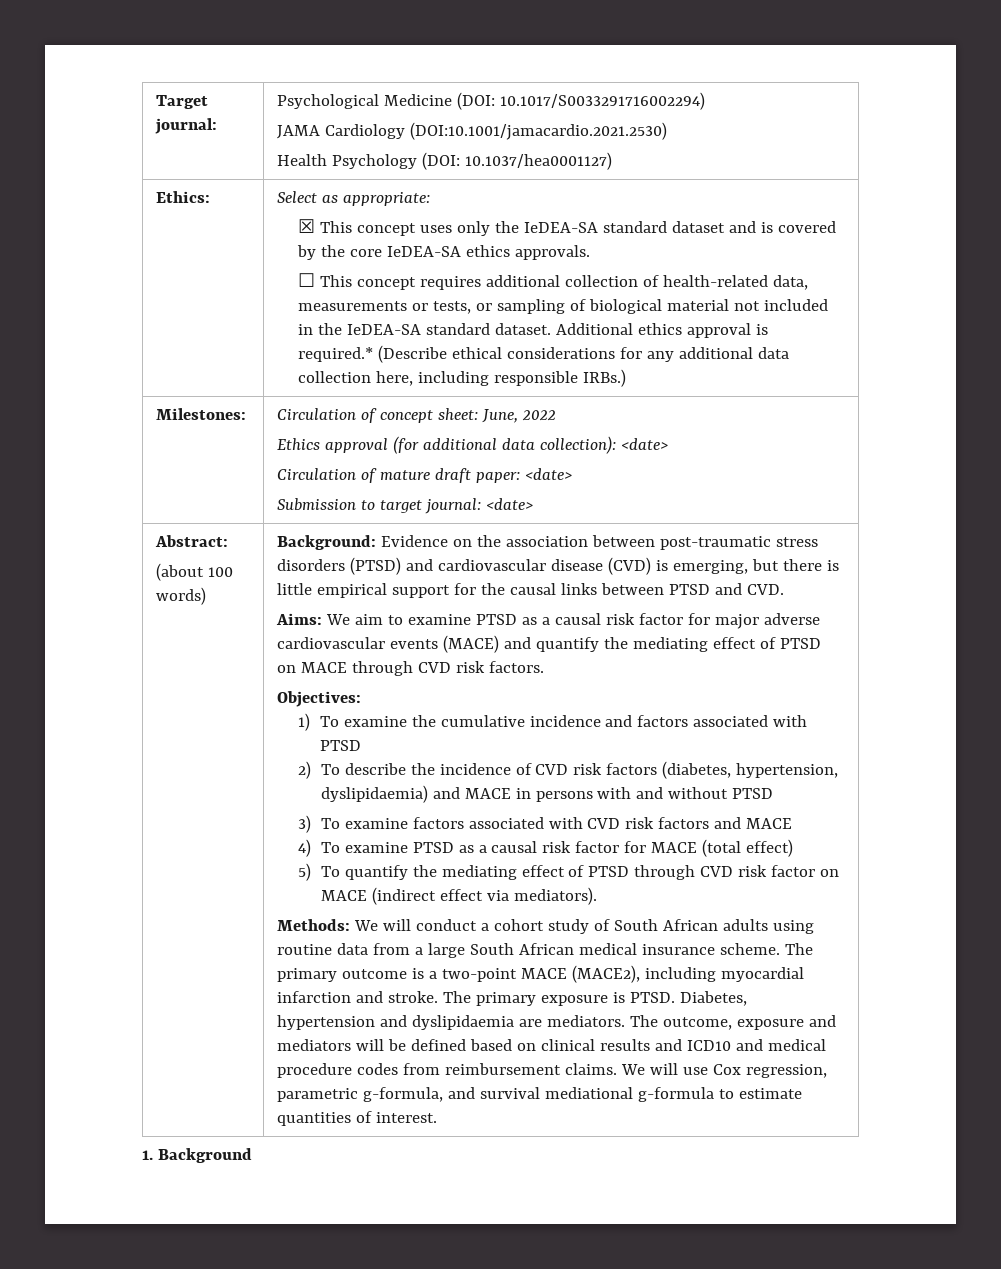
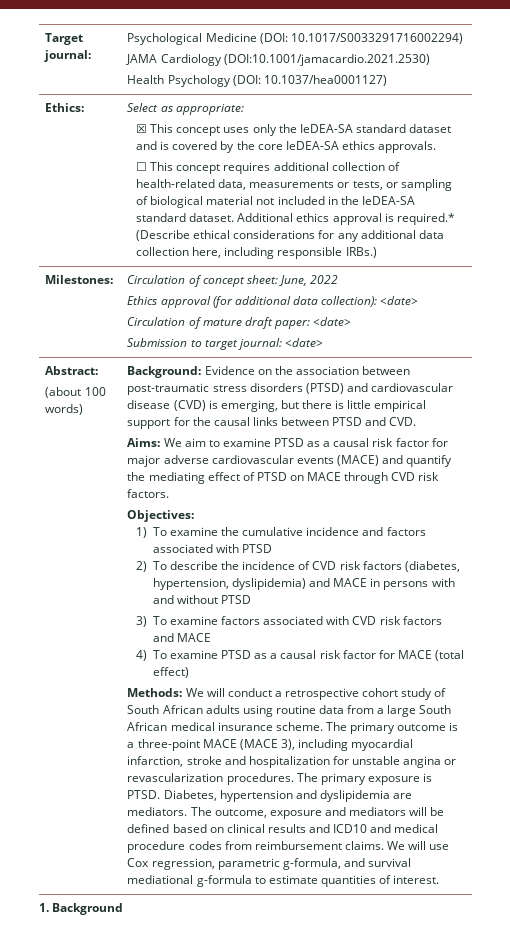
- 2) To describe the incidence of CVD risk factors (diabetes, hypertension, dyslipidaemia) and MACE in persons with and without PTSD
+ 2) To describe the incidence of CVD risk factors (diabetes, hypertension, dyslipidemia) and MACE in persons with and without PTSD
- 5) To quantify the mediating effect of PTSD through CVD risk factor on MACE (indirect effect via mediators).
- Methods: We will conduct a cohort study of South African adults using routine data from a large South African medical insurance scheme.
+ Methods: We will conduct a retrospective cohort study of South African adults using routine data from a large South African medical insurance scheme.
- The primary outcome is a two-point MACE (MACE2), including myocardial infarction and stroke.
+ The primary outcome is a three-point MACE (MACE 3), including myocardial infarction, stroke and hospitalization for unstable angina or revascularization procedures.
- Diabetes, hypertension and dyslipidaemia are mediators.
+ Diabetes, hypertension and dyslipidemia are mediators.

